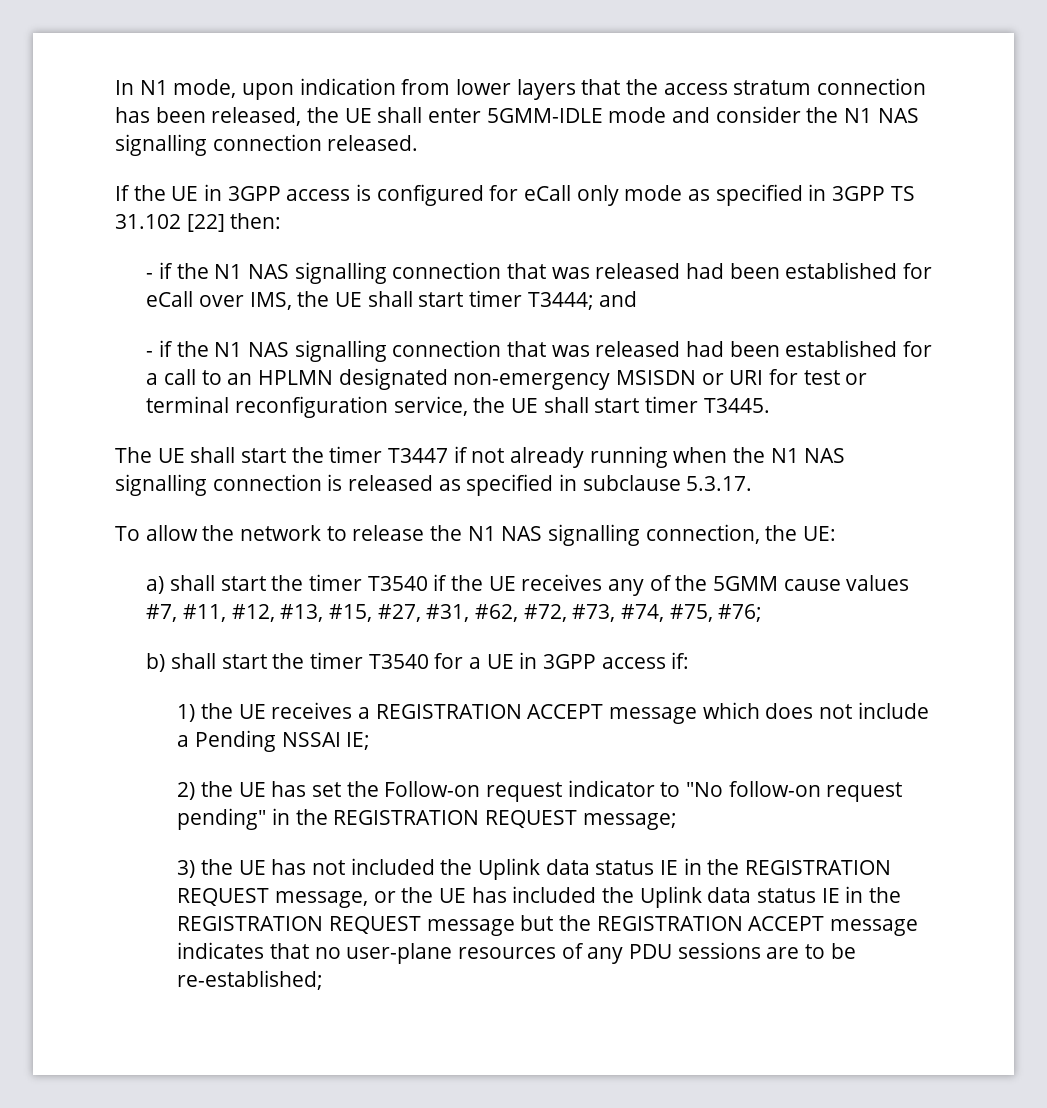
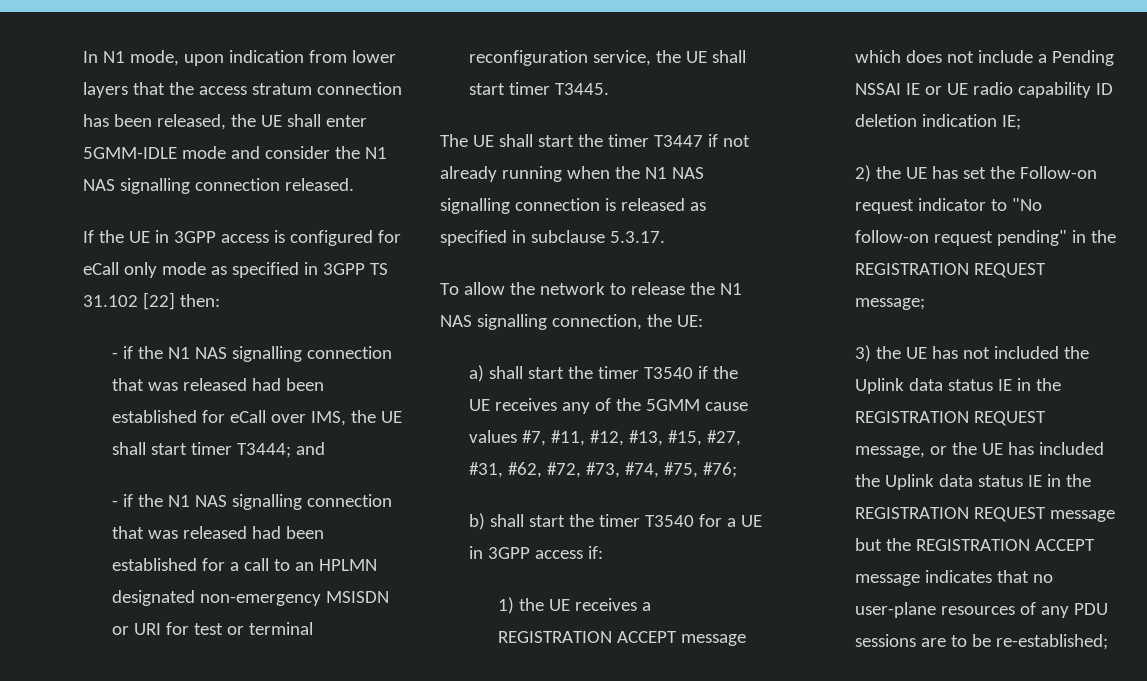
- 1) the UE receives a REGISTRATION ACCEPT message which does not include a Pending NSSAI IE;
+ 1) the UE receives a REGISTRATION ACCEPT message which does not include a Pending NSSAI IE or UE radio capability ID deletion indication IE;

